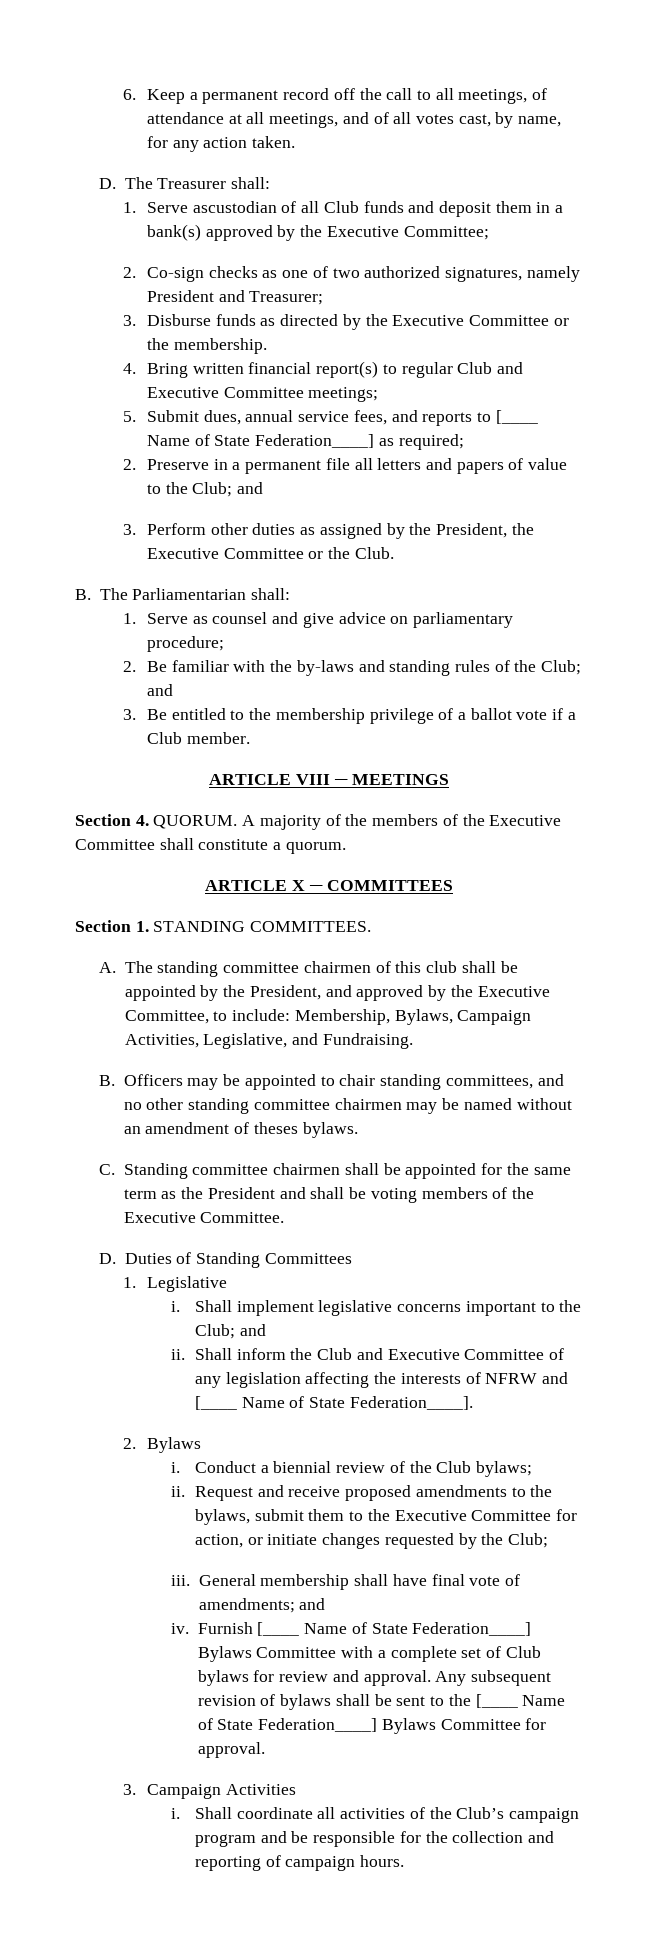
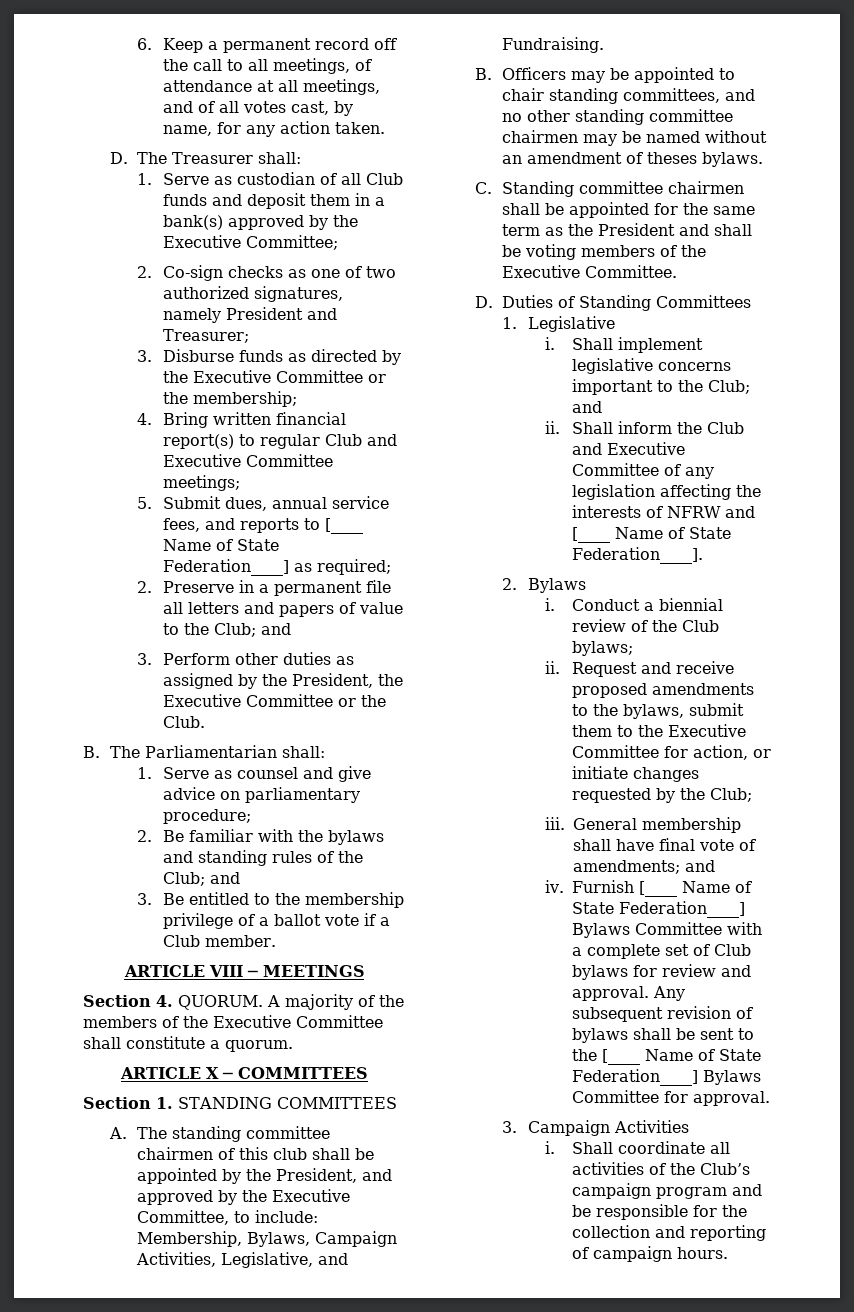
- 1. Serve ascustodian of all Club funds and deposit them in a bank(s) approved by the Executive Committee;
+ 1. Serve as custodian of all Club funds and deposit them in a bank(s) approved by the Executive Committee;
- 3. Disburse funds as directed by the Executive Committee or the membership.
+ 3. Disburse funds as directed by the Executive Committee or the membership;
- 2. Be familiar with the by-laws and standing rules of the Club; and
+ 2. Be familiar with the bylaws and standing rules of the Club; and
- Section 1. STANDING COMMITTEES.
+ Section 1. STANDING COMMITTEES

